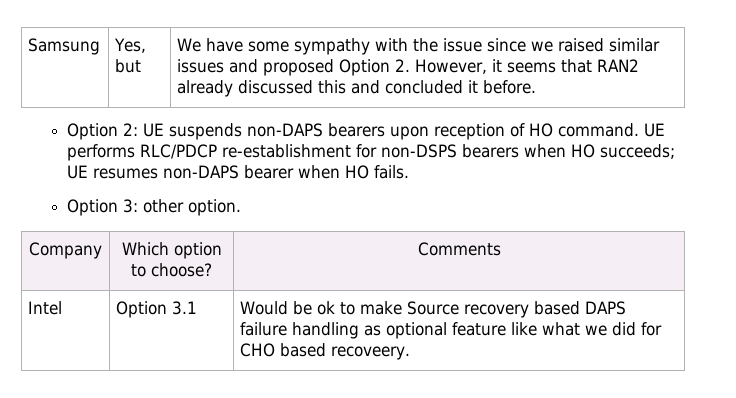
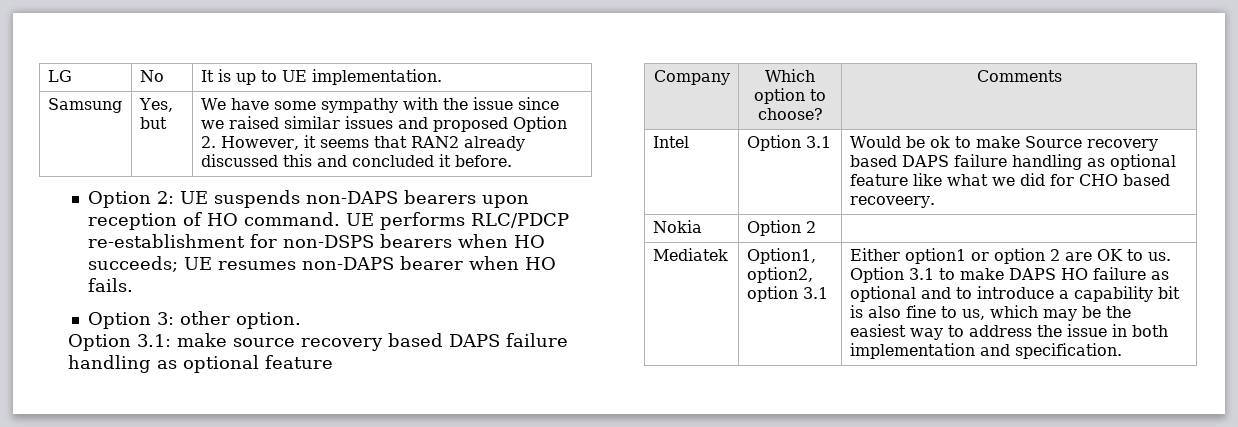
+ LG | No | It is up to UE implementation.
+ Option 3.1: make source recovery based DAPS failure handling as optional feature
+ Nokia | Option 2 |
+ Mediatek | Option1, option2, option 3.1 | Either option1 or option 2 are OK to us. Option 3.1 to make DAPS HO failure as optional and to introduce a capability bit is also fine to us, which may be the easiest way to address the issue in both implementation and specification.

